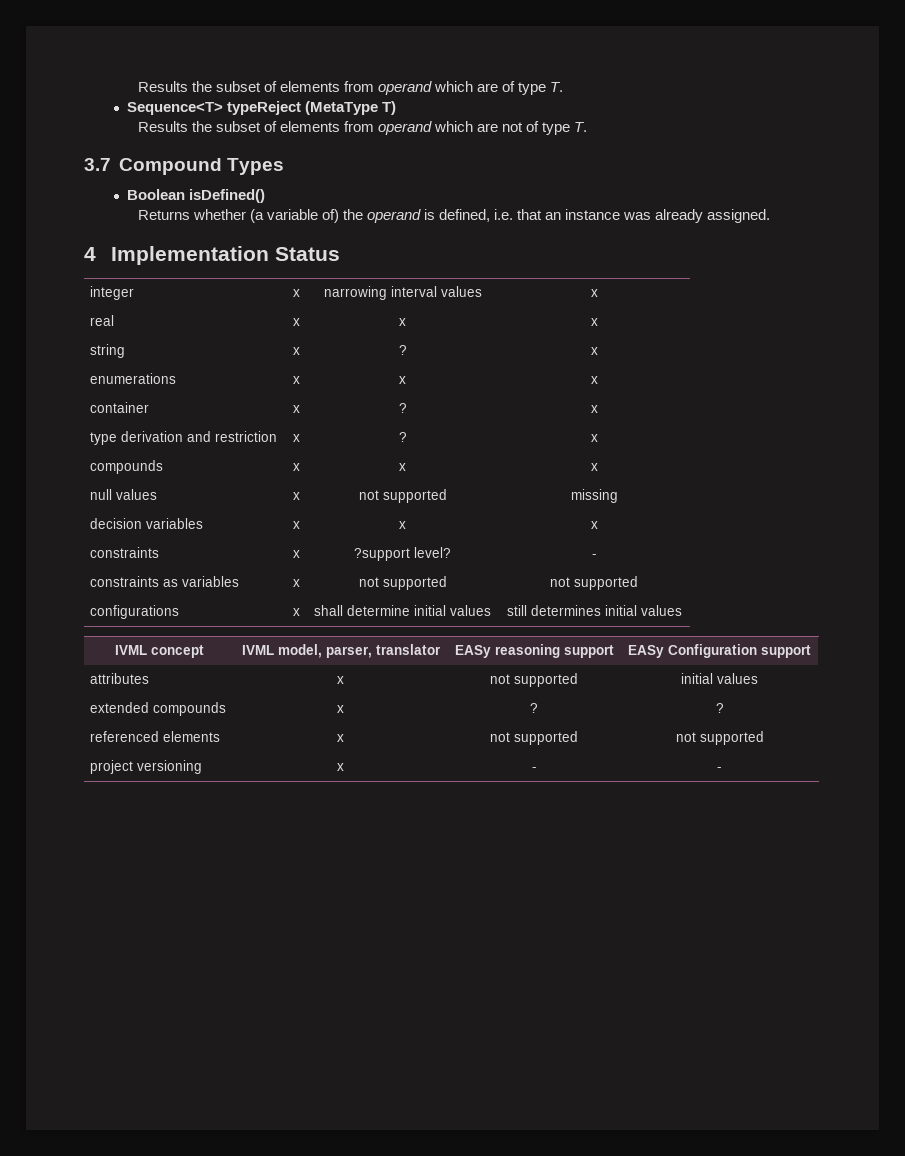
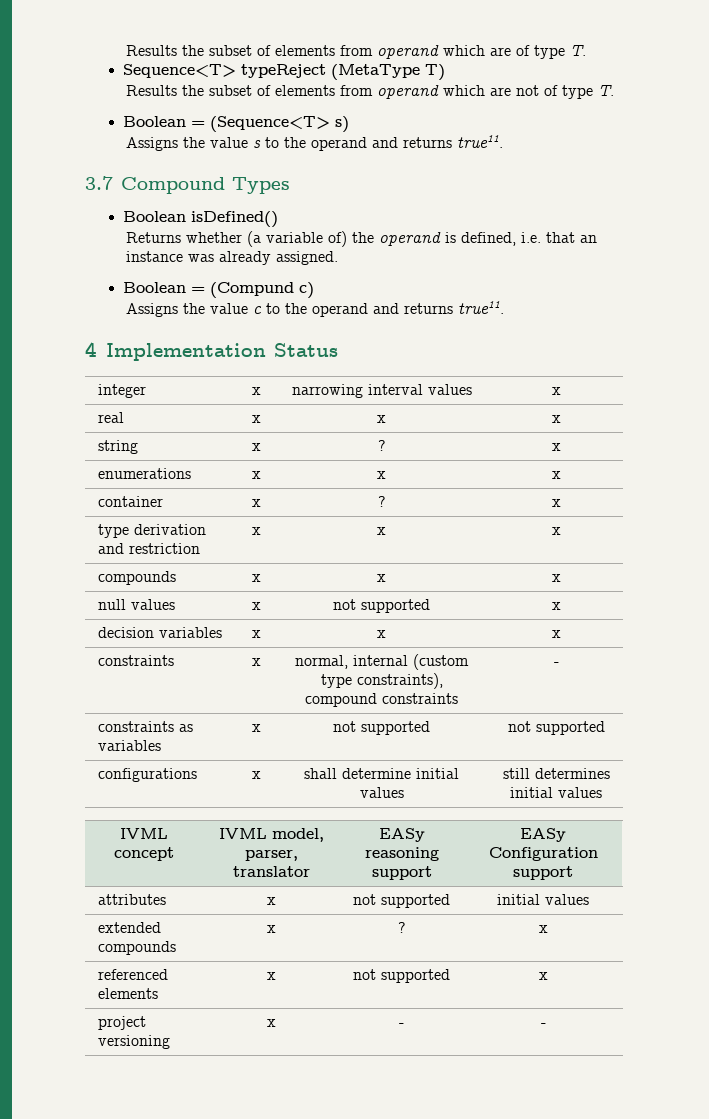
+ Boolean = (Sequence<T> s)
+ Assigns the value s to the operand and returns true11.
+ Boolean = (Compund c)
+ Assigns the value c to the operand and returns true11.
- type derivation and restriction | x | ? | x
+ type derivation and restriction | x | x | x
- null values | x | not supported | missing
+ null values | x | not supported | x
- constraints | x | ?support level? | -
+ constraints | x | normal, internal (custom type constraints), compound constraints | -
- extended compounds | x | ? | ?
+ extended compounds | x | ? | x
- referenced elements | x | not supported | not supported
+ referenced elements | x | not supported | x

